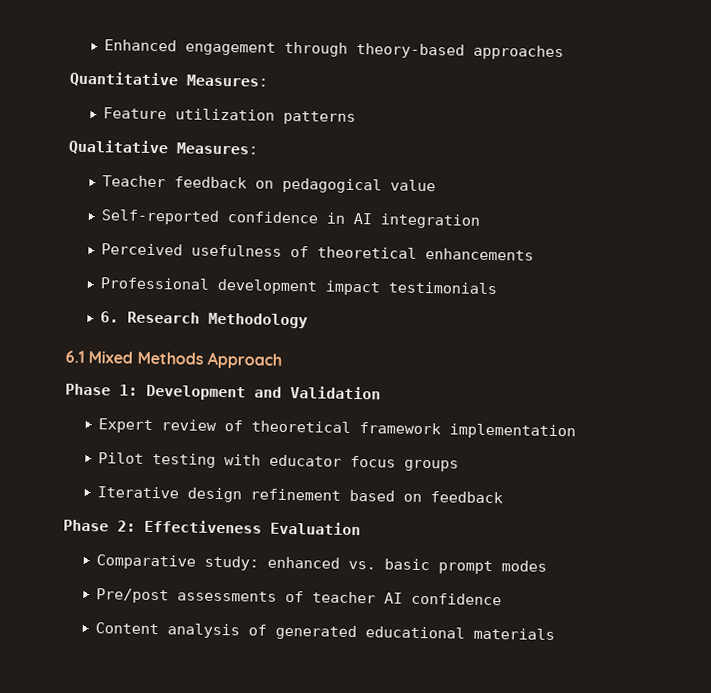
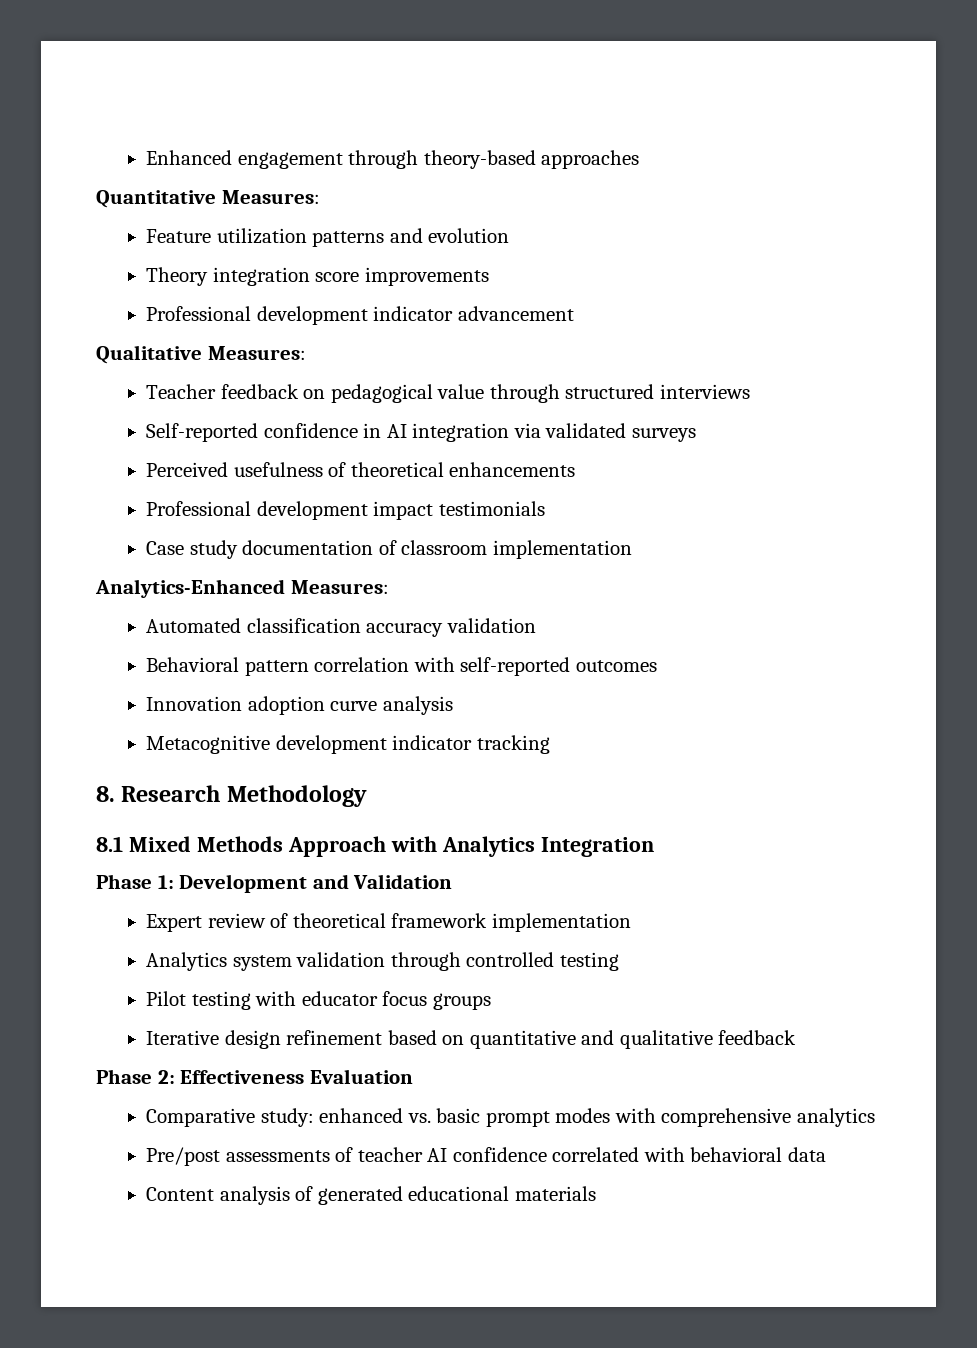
- Feature utilization patterns
+ Feature utilization patterns and evolution
+ Theory integration score improvements
+ Professional development indicator advancement
- Teacher feedback on pedagogical value
+ Teacher feedback on pedagogical value through structured interviews
- Self-reported confidence in AI integration
+ Self-reported confidence in AI integration via validated surveys
- 6. Research Methodology
+ Case study documentation of classroom implementation
+ Analytics-Enhanced Measures:
+ Automated classification accuracy validation
+ Behavioral pattern correlation with self-reported outcomes
+ Innovation adoption curve analysis
+ Metacognitive development indicator tracking
+ 8. Research Methodology
- 6.1 Mixed Methods Approach
+ 8.1 Mixed Methods Approach with Analytics Integration
+ Analytics system validation through controlled testing
- Iterative design refinement based on feedback
+ Iterative design refinement based on quantitative and qualitative feedback
- Comparative study: enhanced vs. basic prompt modes
+ Comparative study: enhanced vs. basic prompt modes with comprehensive analytics
- Pre/post assessments of teacher AI confidence
+ Pre/post assessments of teacher AI confidence correlated with behavioral data

